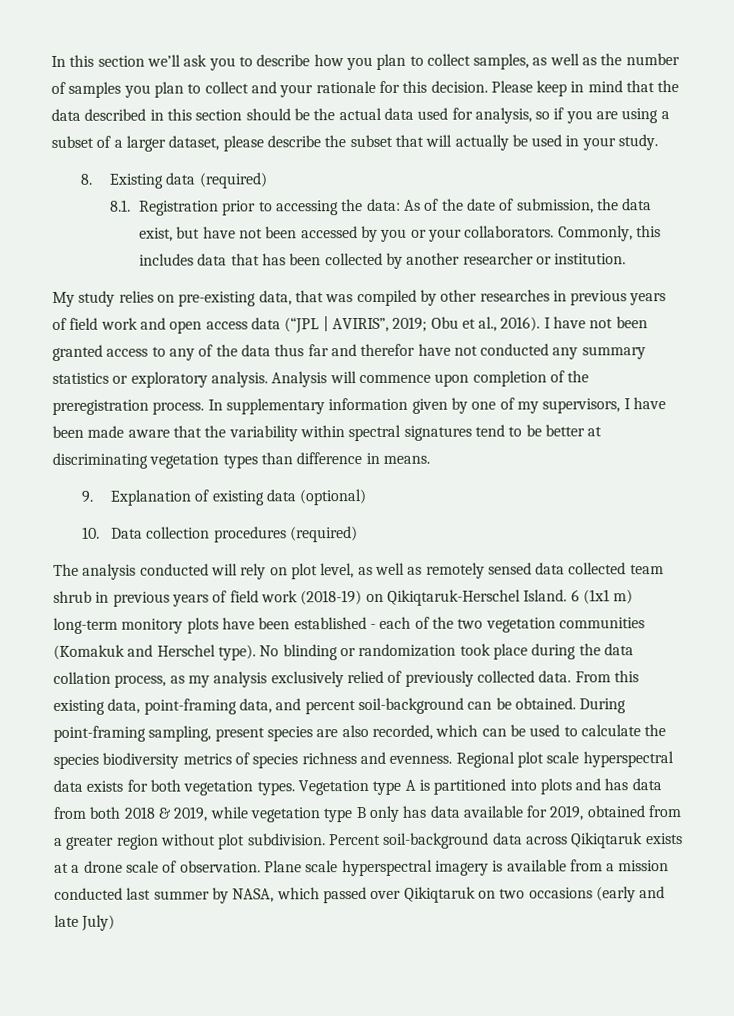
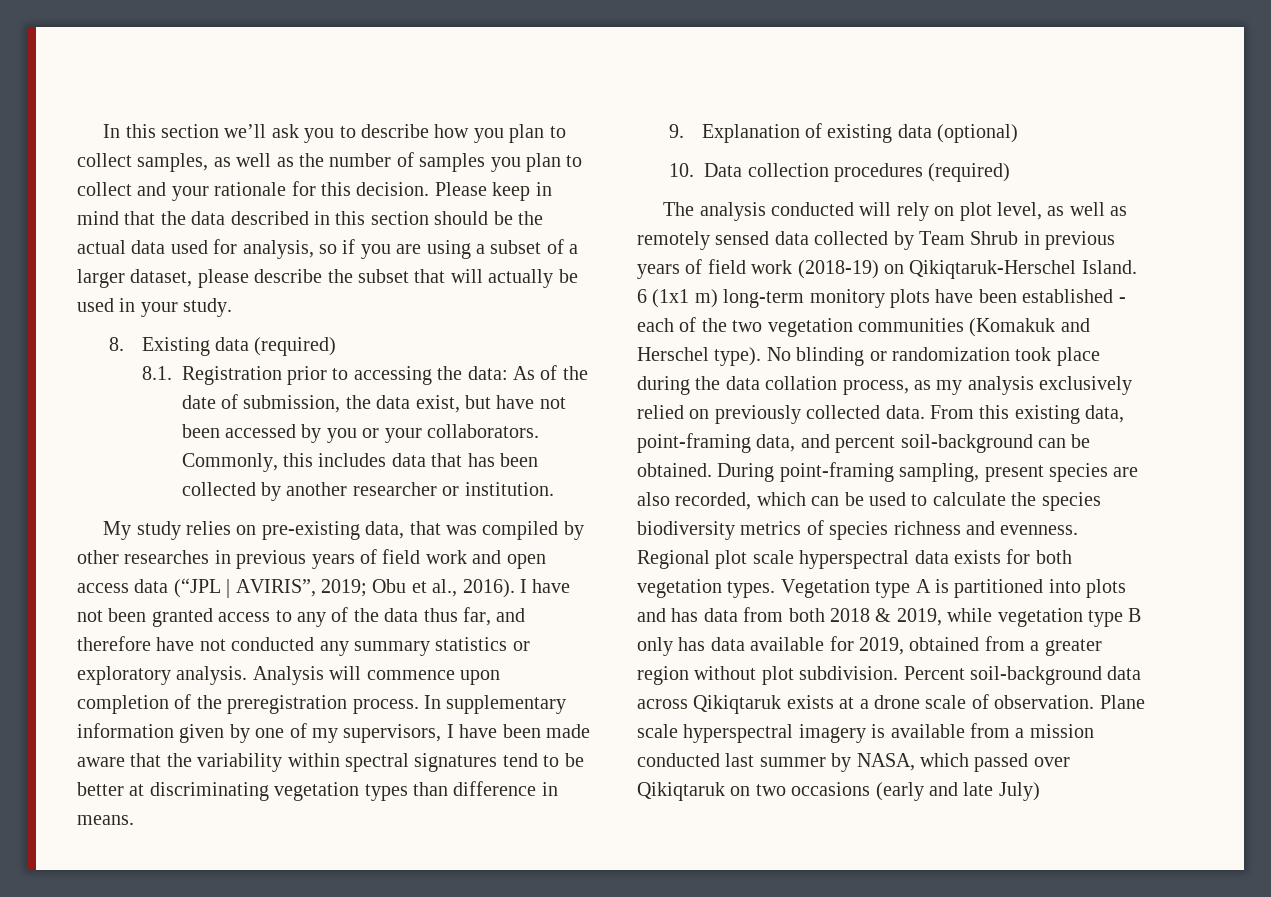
- I have not been granted access to any of the data thus far and therefor have not conducted any summary statistics or exploratory analysis.
+ I have not been granted access to any of the data thus far, and therefore have not conducted any summary statistics or exploratory analysis.
- The analysis conducted will rely on plot level, as well as remotely sensed data collected team shrub in previous years of field work (2018-19) on Qikiqtaruk-Herschel Island.
+ The analysis conducted will rely on plot level, as well as remotely sensed data collected by Team Shrub in previous years of field work (2018-19) on Qikiqtaruk-Herschel Island.
- No blinding or randomization took place during the data collation process, as my analysis exclusively relied of previously collected data.
+ No blinding or randomization took place during the data collation process, as my analysis exclusively relied on previously collected data.

